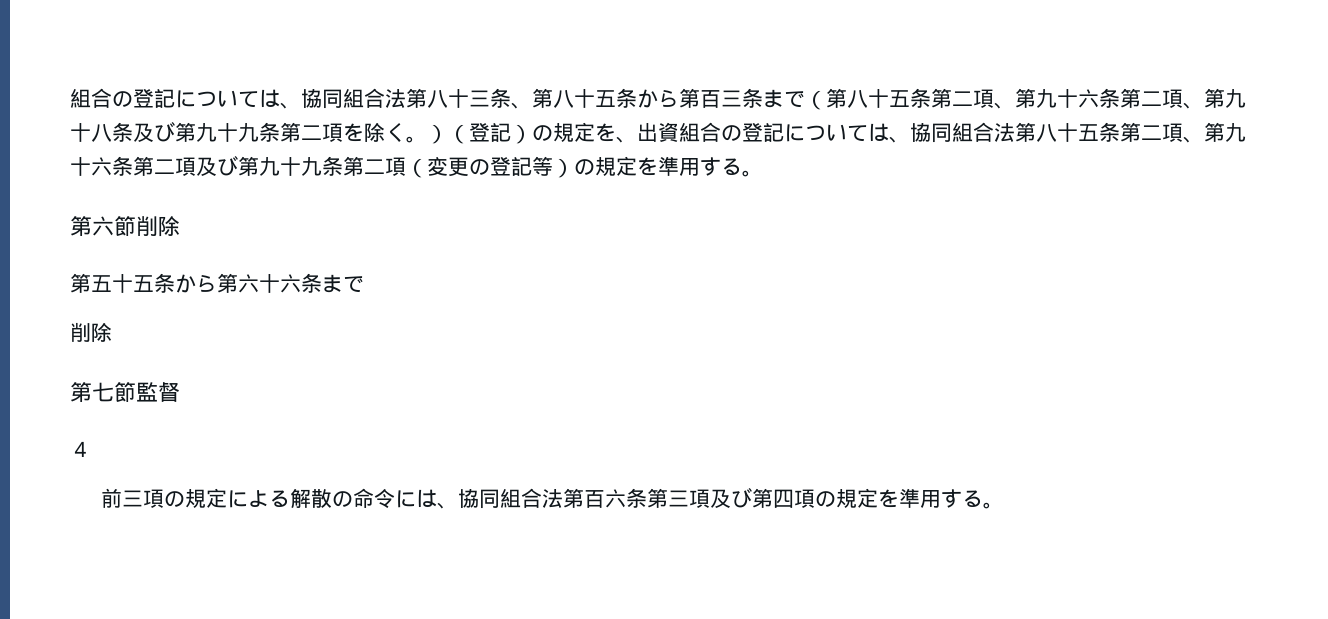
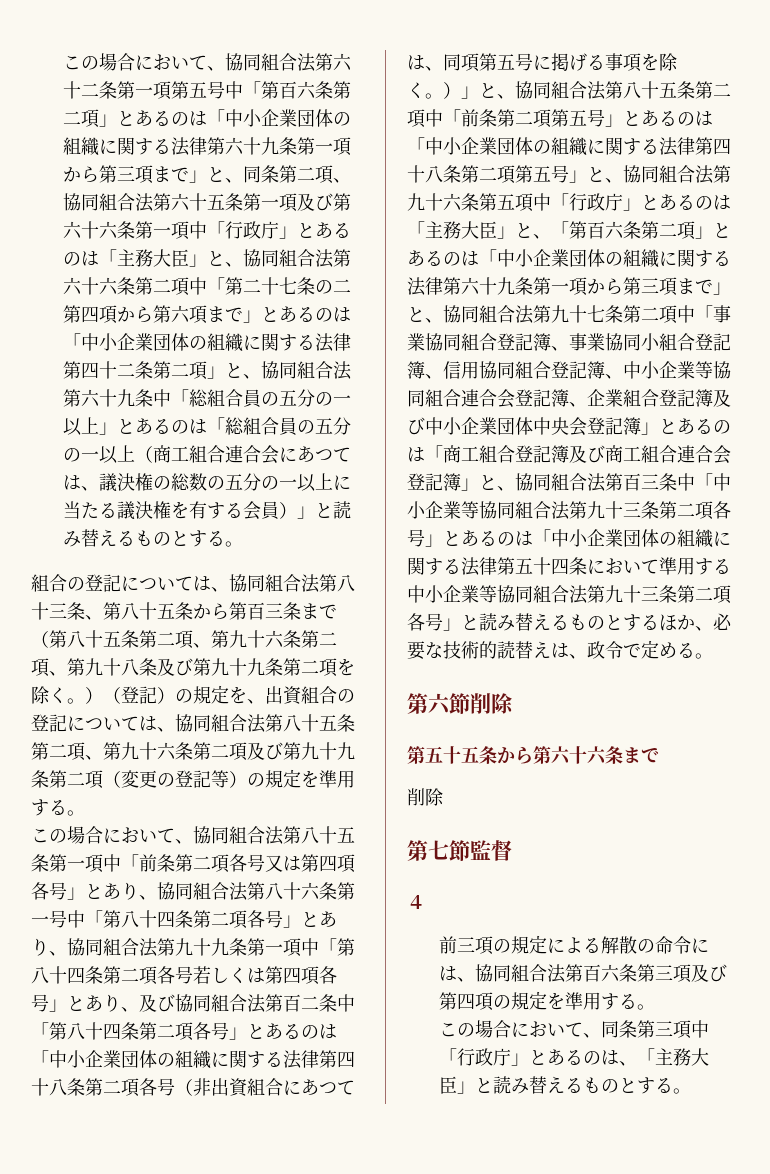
+ この場合において、協同組合法第六十二条第一項第五号中「第百六条第二項」とあるのは「中小企業団体の組織に関する法律第六十九条第一項から第三項まで」と、同条第二項、協同組合法第六十五条第一項及び第六十六条第一項中「行政庁」とあるのは「主務大臣」と、協同組合法第六十六条第二項中「第二十七条の二第四項から第六項まで」とあるのは「中小企業団体の組織に関する法律第四十二条第二項」と、協同組合法第六十九条中「総組合員の五分の一以上」とあるのは「総組合員の五分の一以上（商工組合連合会にあつては、議決権の総数の五分の一以上に当たる議決権を有する会員）」と読み替えるものとする。
+ この場合において、協同組合法第八十五条第一項中「前条第二項各号又は第四項各号」とあり、協同組合法第八十六条第一号中「第八十四条第二項各号」とあり、協同組合法第九十九条第一項中「第八十四条第二項各号若しくは第四項各号」とあり、及び協同組合法第百二条中「第八十四条第二項各号」とあるのは「中小企業団体の組織に関する法律第四十八条第二項各号（非出資組合にあつては、同項第五号に掲げる事項を除く。）」と、協同組合法第八十五条第二項中「前条第二項第五号」とあるのは「中小企業団体の組織に関する法律第四十八条第二項第五号」と、協同組合法第九十六条第五項中「行政庁」とあるのは「主務大臣」と、「第百六条第二項」とあるのは「中小企業団体の組織に関する法律第六十九条第一項から第三項まで」と、協同組合法第九十七条第二項中「事業協同組合登記簿、事業協同小組合登記簿、信用協同組合登記簿、中小企業等協同組合連合会登記簿、企業組合登記簿及び中小企業団体中央会登記簿」とあるのは「商工組合登記簿及び商工組合連合会登記簿」と、協同組合法第百三条中「中小企業等協同組合法第九十三条第二項各号」とあるのは「中小企業団体の組織に関する法律第五十四条において準用する中小企業等協同組合法第九十三条第二項各号」と読み替えるものとするほか、必要な技術的読替えは、政令で定める。
+ この場合において、同条第三項中「行政庁」とあるのは、「主務大臣」と読み替えるものとする。

